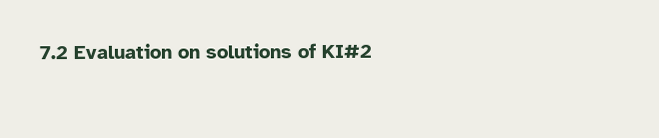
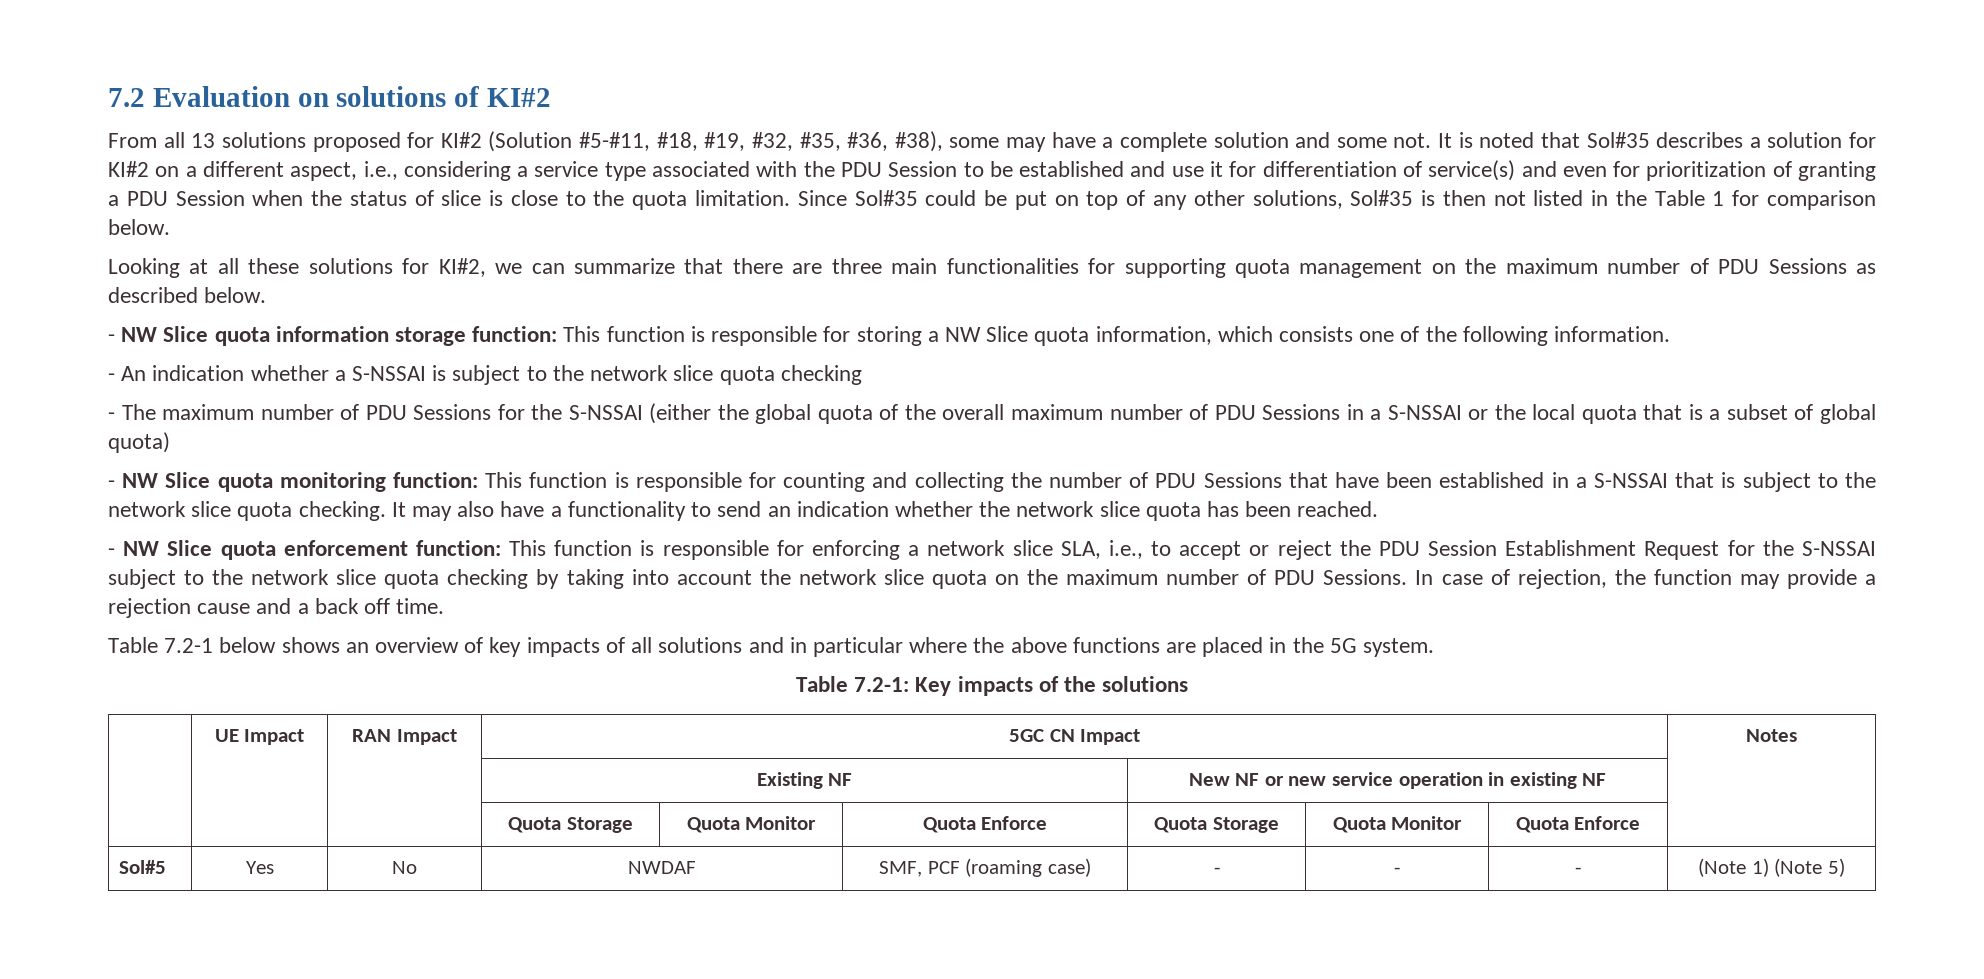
+ From all 13 solutions proposed for KI#2 (Solution #5-#11, #18, #19, #32, #35, #36, #38), some may have a complete solution and some not. It is noted that Sol#35 describes a solution for KI#2 on a different aspect, i.e., considering a service type associated with the PDU Session to be established and use it for differentiation of service(s) and even for prioritization of granting a PDU Session when the status of slice is close to the quota limitation. Since Sol#35 could be put on top of any other solutions, Sol#35 is then not listed in the Table 1 for comparison below.
+ Looking at all these solutions for KI#2, we can summarize that there are three main functionalities for supporting quota management on the maximum number of PDU Sessions as described below.
+ - NW Slice quota information storage function: This function is responsible for storing a NW Slice quota information, which consists one of the following information.
+ - An indication whether a S-NSSAI is subject to the network slice quota checking
+ - The maximum number of PDU Sessions for the S-NSSAI (either the global quota of the overall maximum number of PDU Sessions in a S-NSSAI or the local quota that is a subset of global quota)
+ - NW Slice quota monitoring function: This function is responsible for counting and collecting the number of PDU Sessions that have been established in a S-NSSAI that is subject to the network slice quota checking. It may also have a functionality to send an indication whether the network slice quota has been reached.
+ - NW Slice quota enforcement function: This function is responsible for enforcing a network slice SLA, i.e., to accept or reject the PDU Session Establishment Request for the S-NSSAI subject to the network slice quota checking by taking into account the network slice quota on the maximum number of PDU Sessions. In case of rejection, the function may provide a rejection cause and a back off time.
+ Table 7.2-1 below shows an overview of key impacts of all solutions and in particular where the above functions are placed in the 5G system.
+ Table 7.2-1: Key impacts of the solutions
+ | UE Impact | RAN Impact | 5GC CN Impact | Notes
+ | | | Existing NF | New NF or new service operation in existing NF |
+ | | | Quota Storage | Quota Monitor | Quota Enforce | Quota Storage | Quota Monitor | Quota Enforce |
+ Sol#5 | Yes | No | NWDAF | SMF, PCF (roaming case) | - | - | - | (Note 1) (Note 5)

